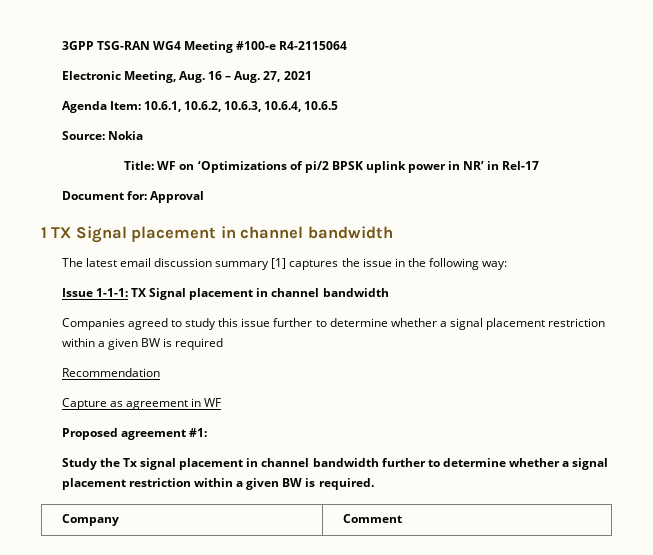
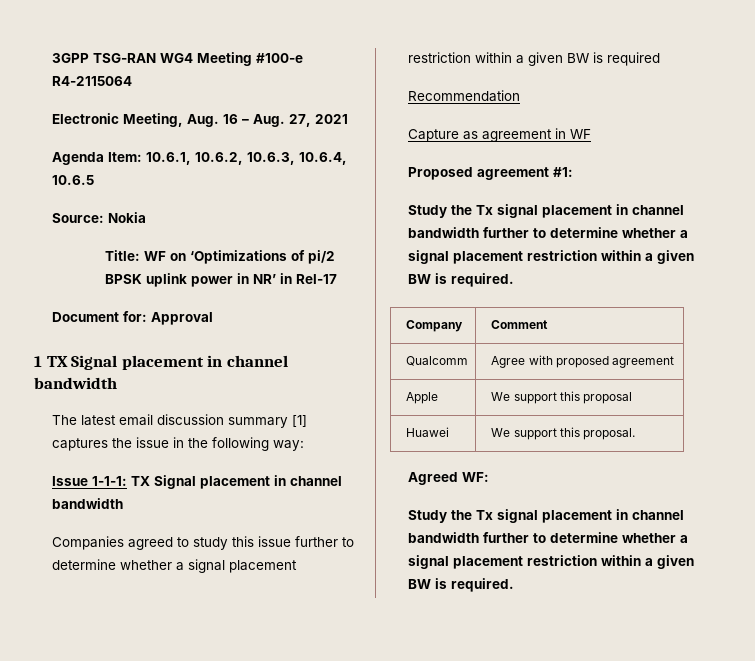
+ Qualcomm | Agree with proposed agreement
+ Apple | We support this proposal
+ Huawei | We support this proposal.
+ Agreed WF:
+ Study the Tx signal placement in channel bandwidth further to determine whether a signal placement restriction within a given BW is required.

